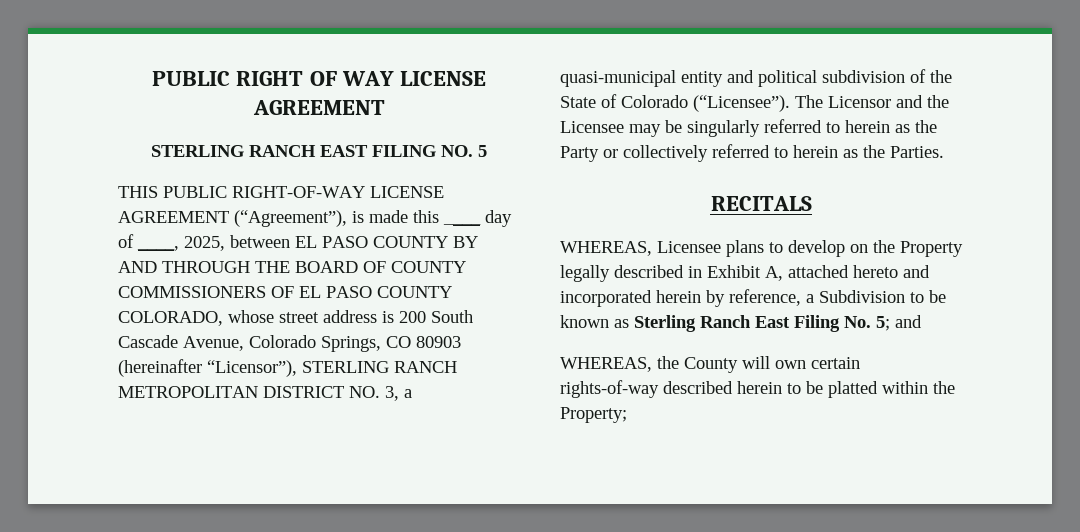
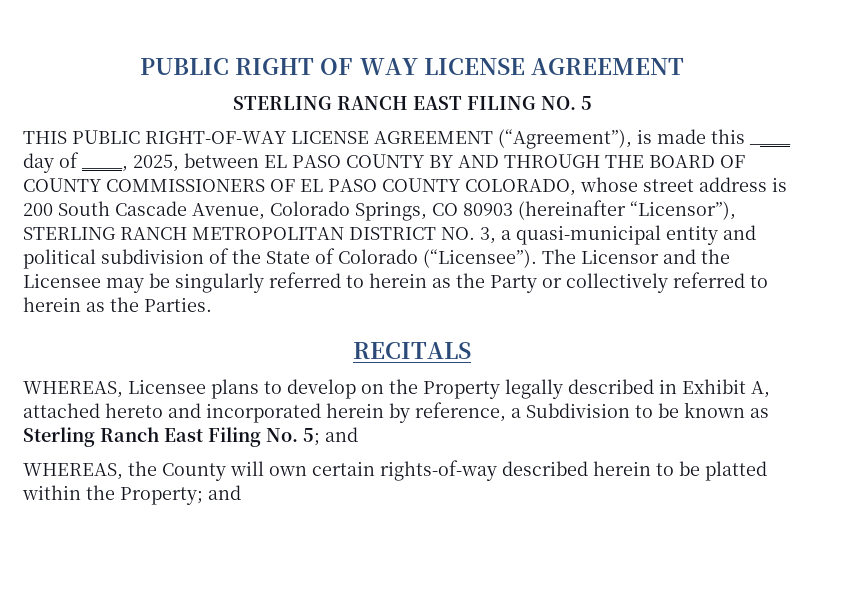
- WHEREAS, the County will own certain rights-of-way described herein to be platted within the Property;
+ WHEREAS, the County will own certain rights-of-way described herein to be platted within the Property; and

